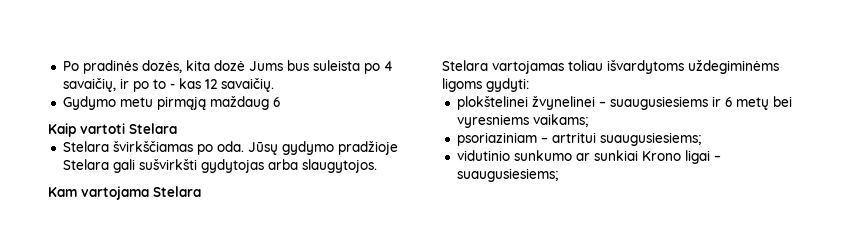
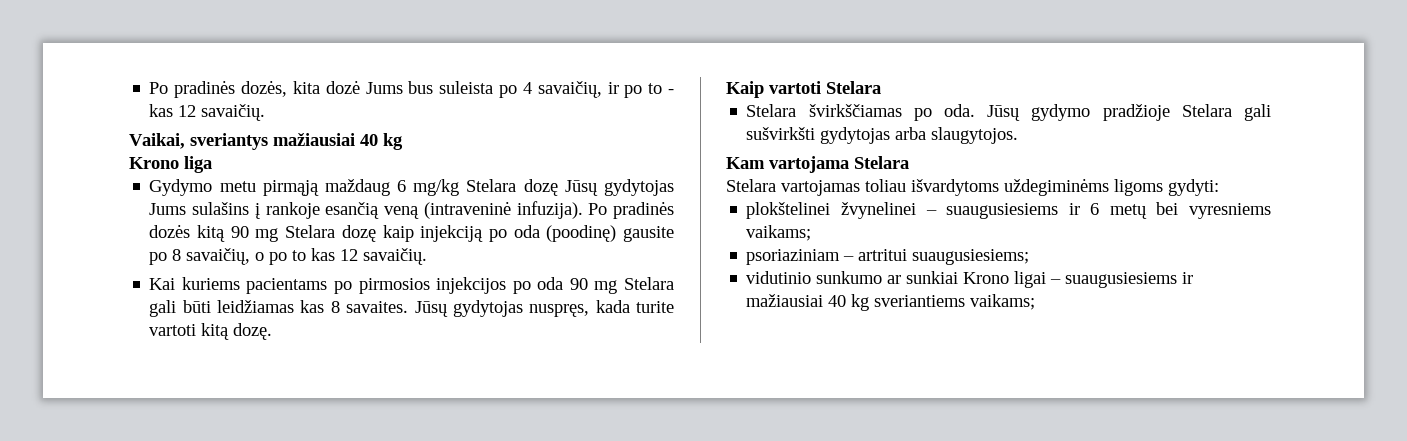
+ Vaikai, sveriantys mažiausiai 40 kg
+ Krono liga
- Gydymo metu pirmąją maždaug 6
+ Gydymo metu pirmąją maždaug 6 mg/kg Stelara dozę Jūsų gydytojas Jums sulašins į rankoje esančią veną (intraveninė infuzija). Po pradinės dozės kitą 90 mg Stelara dozę kaip injekciją po oda (poodinę) gausite po 8 savaičių, o po to kas 12 savaičių.
+ Kai kuriems pacientams po pirmosios injekcijos po oda 90 mg Stelara gali būti leidžiamas kas 8 savaites. Jūsų gydytojas nuspręs, kada turite vartoti kitą dozę.
- vidutinio sunkumo ar sunkiai Krono ligai – suaugusiesiems;
+ vidutinio sunkumo ar sunkiai Krono ligai – suaugusiesiems ir mažiausiai 40 kg sveriantiems vaikams;

